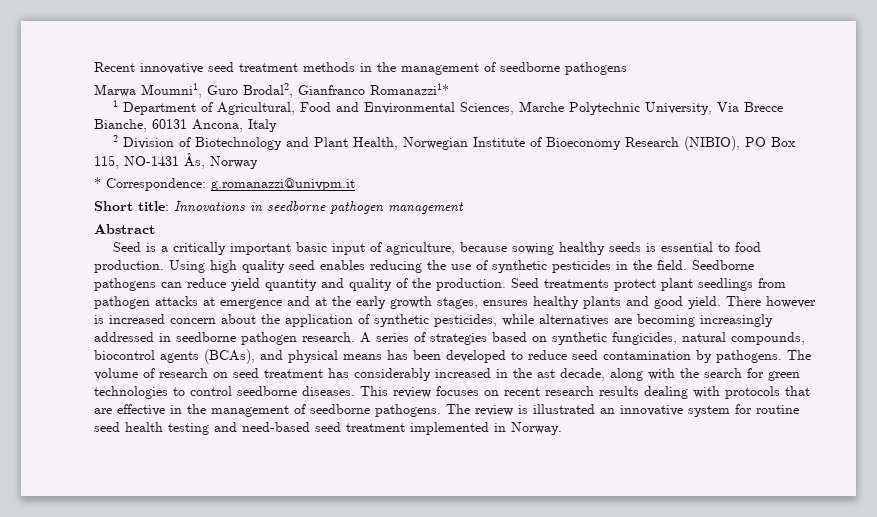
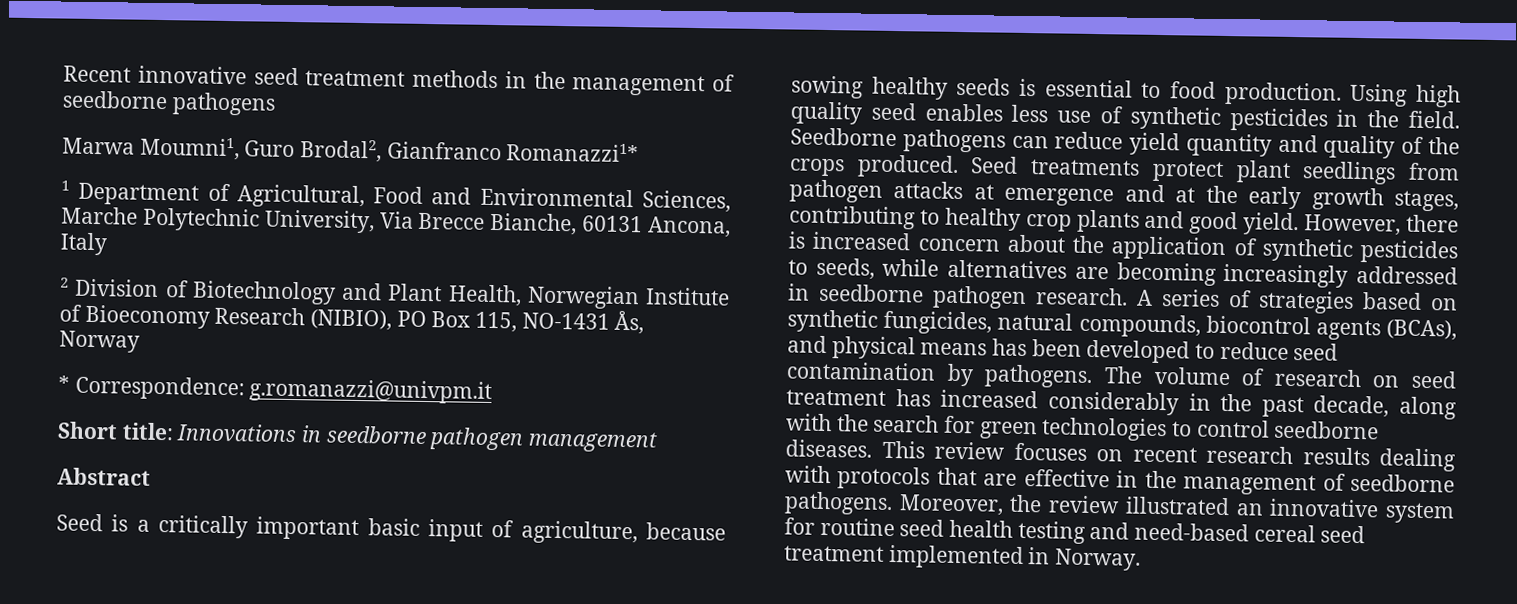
- Using high quality seed enables reducing the use of synthetic pesticides in the field.
+ Using high quality seed enables less use of synthetic pesticides in the field.
- Seedborne pathogens can reduce yield quantity and quality of the production.
+ Seedborne pathogens can reduce yield quantity and quality of the crops produced.
- Seed treatments protect plant seedlings from pathogen attacks at emergence and at the early growth stages, ensures healthy plants and good yield.
+ Seed treatments protect plant seedlings from pathogen attacks at emergence and at the early growth stages, contributing to healthy crop plants and good yield.
- There however is increased concern about the application of synthetic pesticides, while alternatives are becoming increasingly addressed in seedborne pathogen research.
+ However, there is increased concern about the application of synthetic pesticides to seeds, while alternatives are becoming increasingly addressed in seedborne pathogen research.
- The volume of research on seed treatment has considerably increased in the ast decade, along with the search for green technologies to control seedborne diseases.
+ The volume of research on seed treatment has increased considerably in the past decade, along with the search for green technologies to control seedborne diseases.
- The review is illustrated an innovative system for routine seed health testing and need-based seed treatment implemented in Norway.
+ Moreover, the review illustrated an innovative system for routine seed health testing and need-based cereal seed treatment implemented in Norway.

